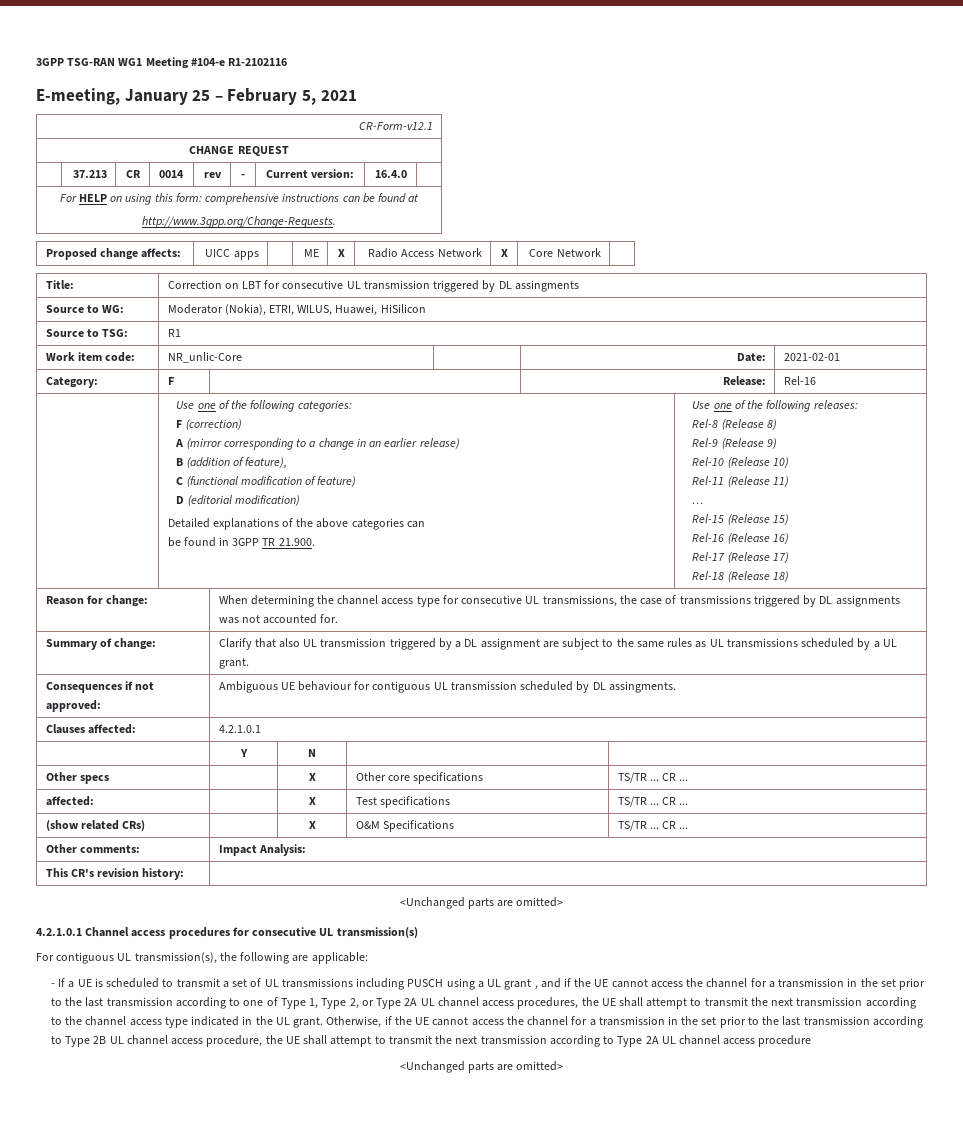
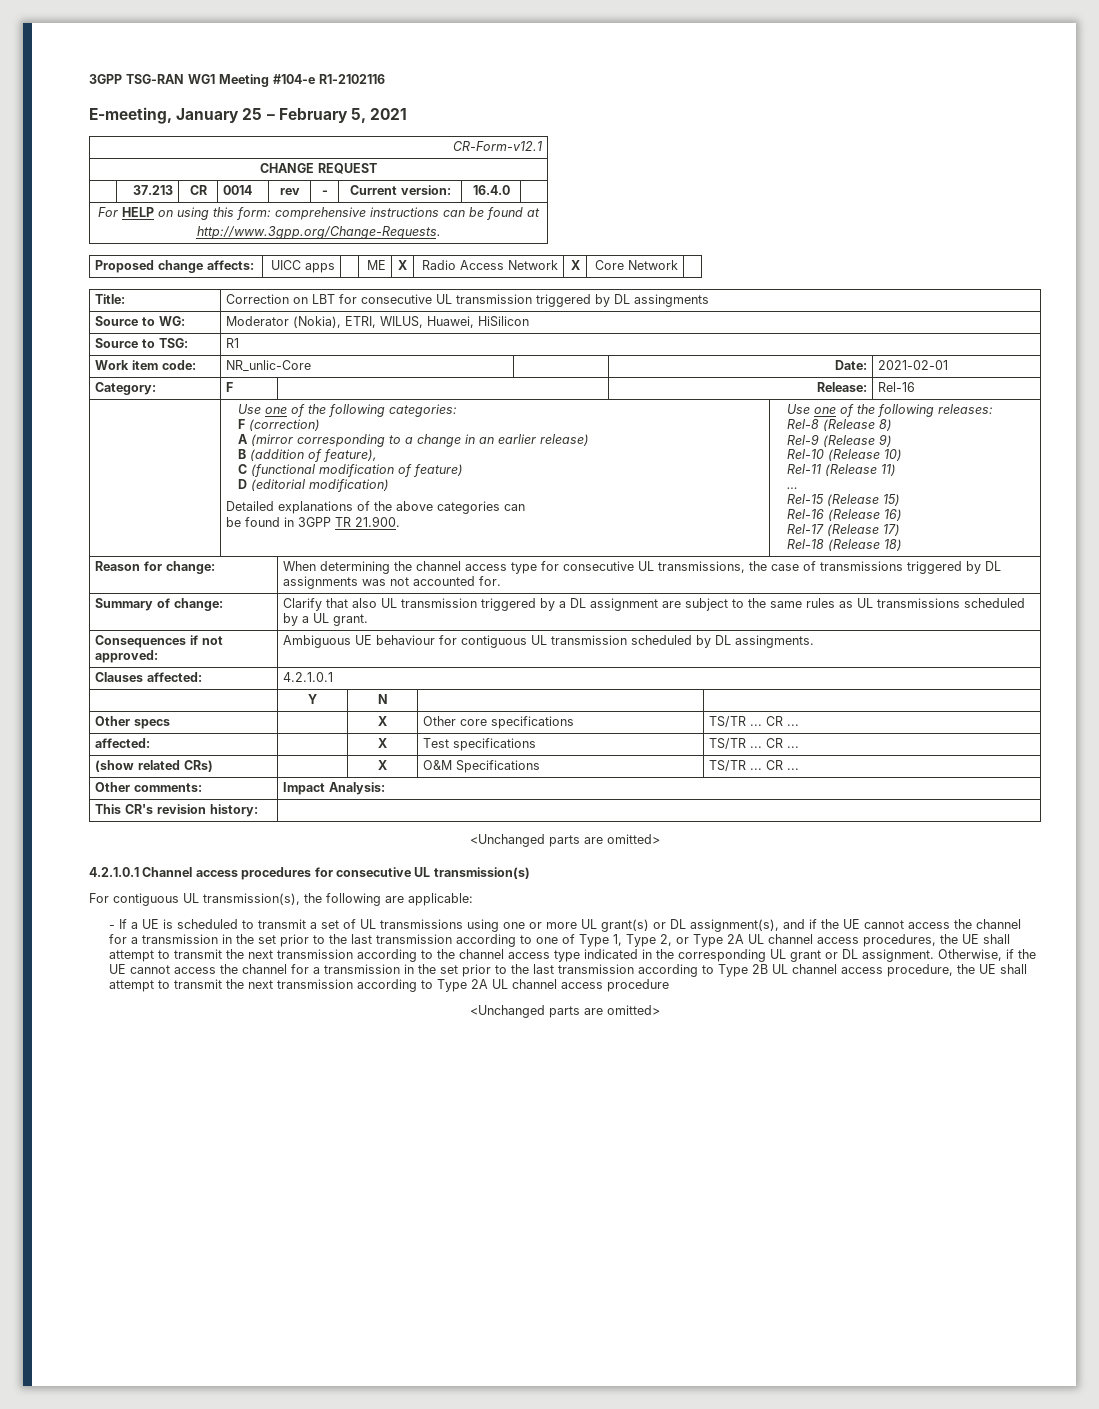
- - If a UE is scheduled to transmit a set of UL transmissions including PUSCH using a UL grant , and if the UE cannot access the channel for a transmission in the set prior to the last transmission according to one of Type 1, Type 2, or Type 2A UL channel access procedures, the UE shall attempt to transmit the next transmission according to the channel access type indicated in the UL grant.
+ - If a UE is scheduled to transmit a set of UL transmissions using one or more UL grant(s) or DL assignment(s), and if the UE cannot access the channel for a transmission in the set prior to the last transmission according to one of Type 1, Type 2, or Type 2A UL channel access procedures, the UE shall attempt to transmit the next transmission according to the channel access type indicated in the corresponding UL grant or DL assignment.

